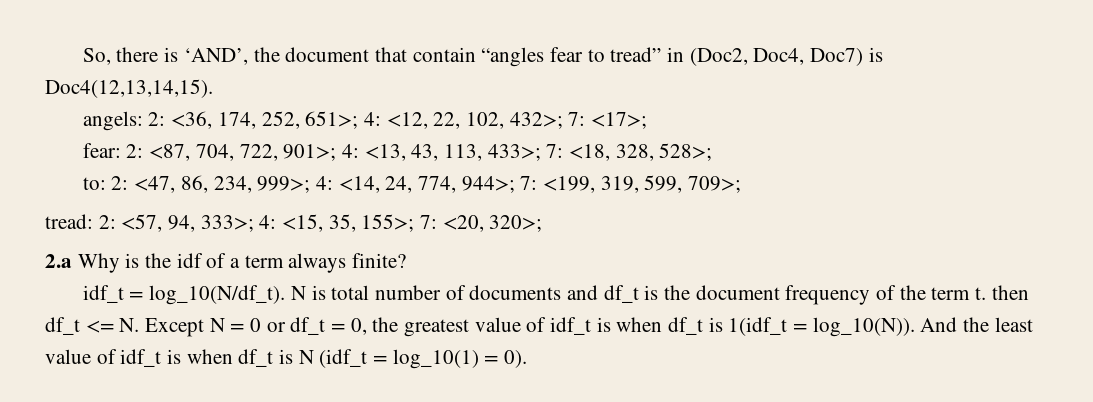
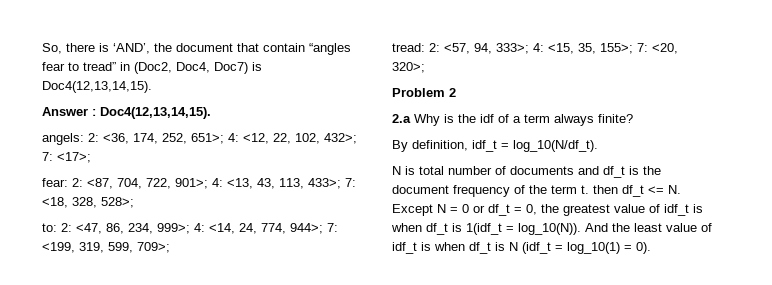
+ Answer : Doc4(12,13,14,15).
+ Problem 2
- idf_t = log_10(N/df_t). N is total number of documents and df_t is the document frequency of the term t. then df_t <= N. Except N = 0 or df_t = 0, the greatest value of idf_t is when df_t is 1(idf_t = log_10(N)).
+ By definition, idf_t = log_10(N/df_t).
+ N is total number of documents and df_t is the document frequency of the term t. then df_t <= N. Except N = 0 or df_t = 0, the greatest value of idf_t is when df_t is 1(idf_t = log_10(N)).

